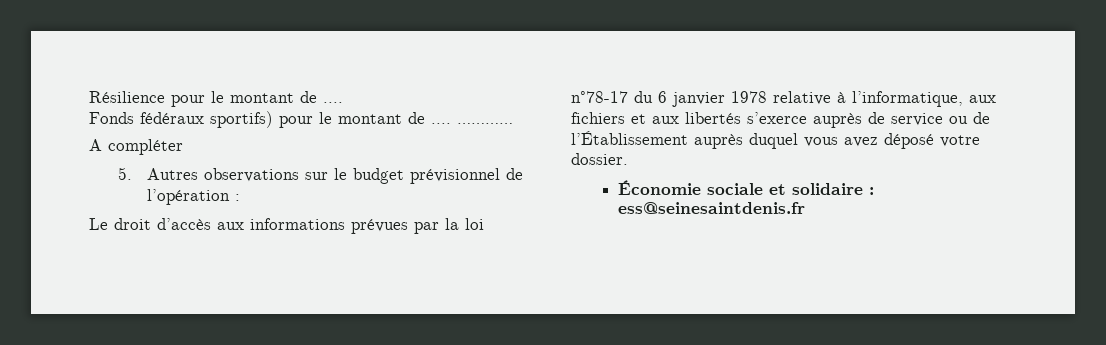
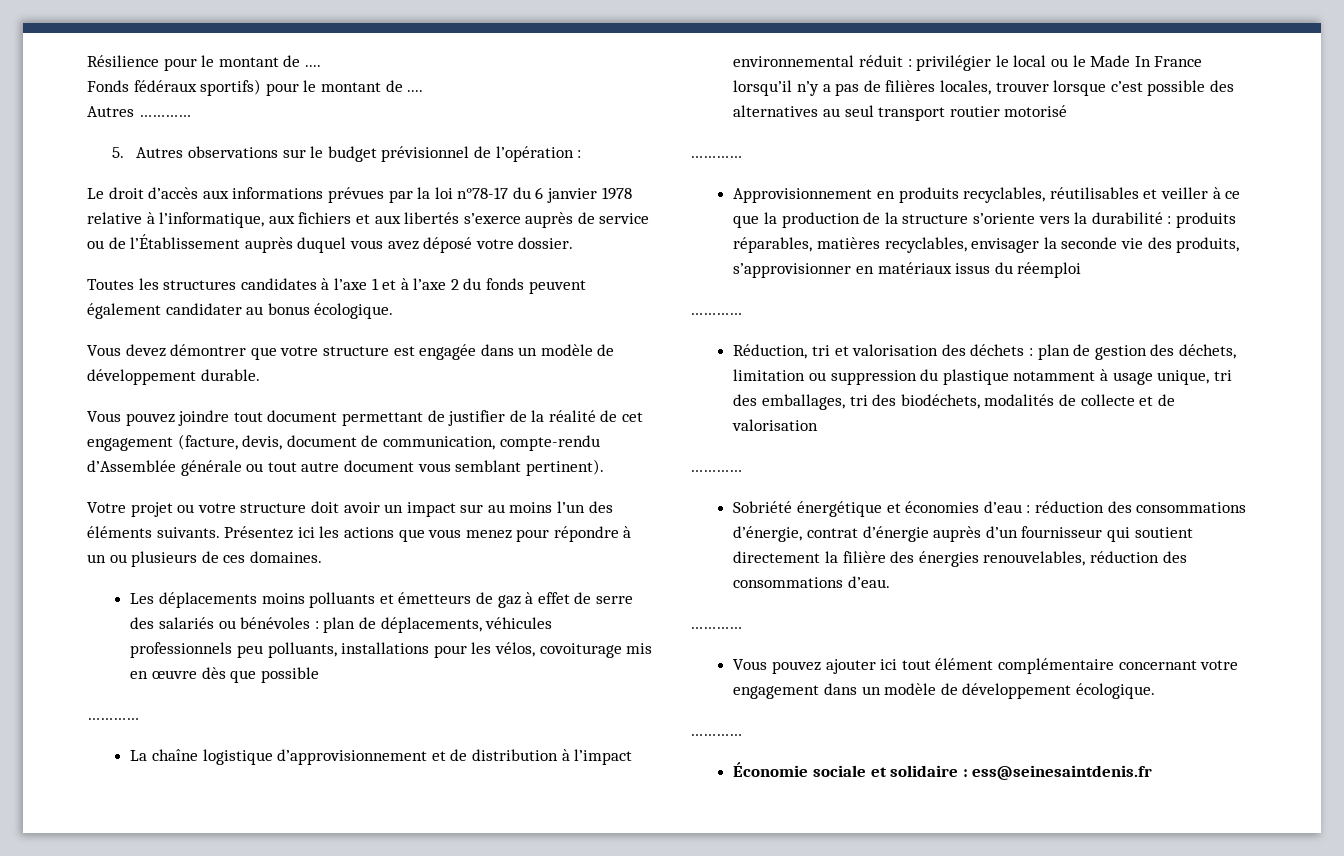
- Fonds fédéraux sportifs) pour le montant de .... …………
- A compléter
+ Fonds fédéraux sportifs) pour le montant de ....
+ Autres …………
+ Toutes les structures candidates à l’axe 1 et à l’axe 2 du fonds peuvent également candidater au bonus écologique.
+ Vous devez démontrer que votre structure est engagée dans un modèle de développement durable.
+ Vous pouvez joindre tout document permettant de justifier de la réalité de cet engagement (facture, devis, document de communication, compte-rendu d’Assemblée générale ou tout autre document vous semblant pertinent).
+ Votre projet ou votre structure doit avoir un impact sur au moins l’un des éléments suivants. Présentez ici les actions que vous menez pour répondre à un ou plusieurs de ces domaines.
+ Les déplacements moins polluants et émetteurs de gaz à effet de serre des salariés ou bénévoles : plan de déplacements, véhicules professionnels peu polluants, installations pour les vélos, covoiturage mis en œuvre dès que possible
+ …………
+ La chaîne logistique d’approvisionnement et de distribution à l’impact environnemental réduit : privilégier le local ou le Made In France lorsqu’il n’y a pas de filières locales, trouver lorsque c’est possible des alternatives au seul transport routier motorisé
+ …………
+ Approvisionnement en produits recyclables, réutilisables et veiller à ce que la production de la structure s’oriente vers la durabilité : produits réparables, matières recyclables, envisager la seconde vie des produits, s’approvisionner en matériaux issus du réemploi
+ …………
+ Réduction, tri et valorisation des déchets : plan de gestion des déchets, limitation ou suppression du plastique notamment à usage unique, tri des emballages, tri des biodéchets, modalités de collecte et de valorisation
+ …………
+ Sobriété énergétique et économies d’eau : réduction des consommations d’énergie, contrat d’énergie auprès d’un fournisseur qui soutient directement la filière des énergies renouvelables, réduction des consommations d’eau.
+ …………
+ Vous pouvez ajouter ici tout élément complémentaire concernant votre engagement dans un modèle de développement écologique.
+ …………

